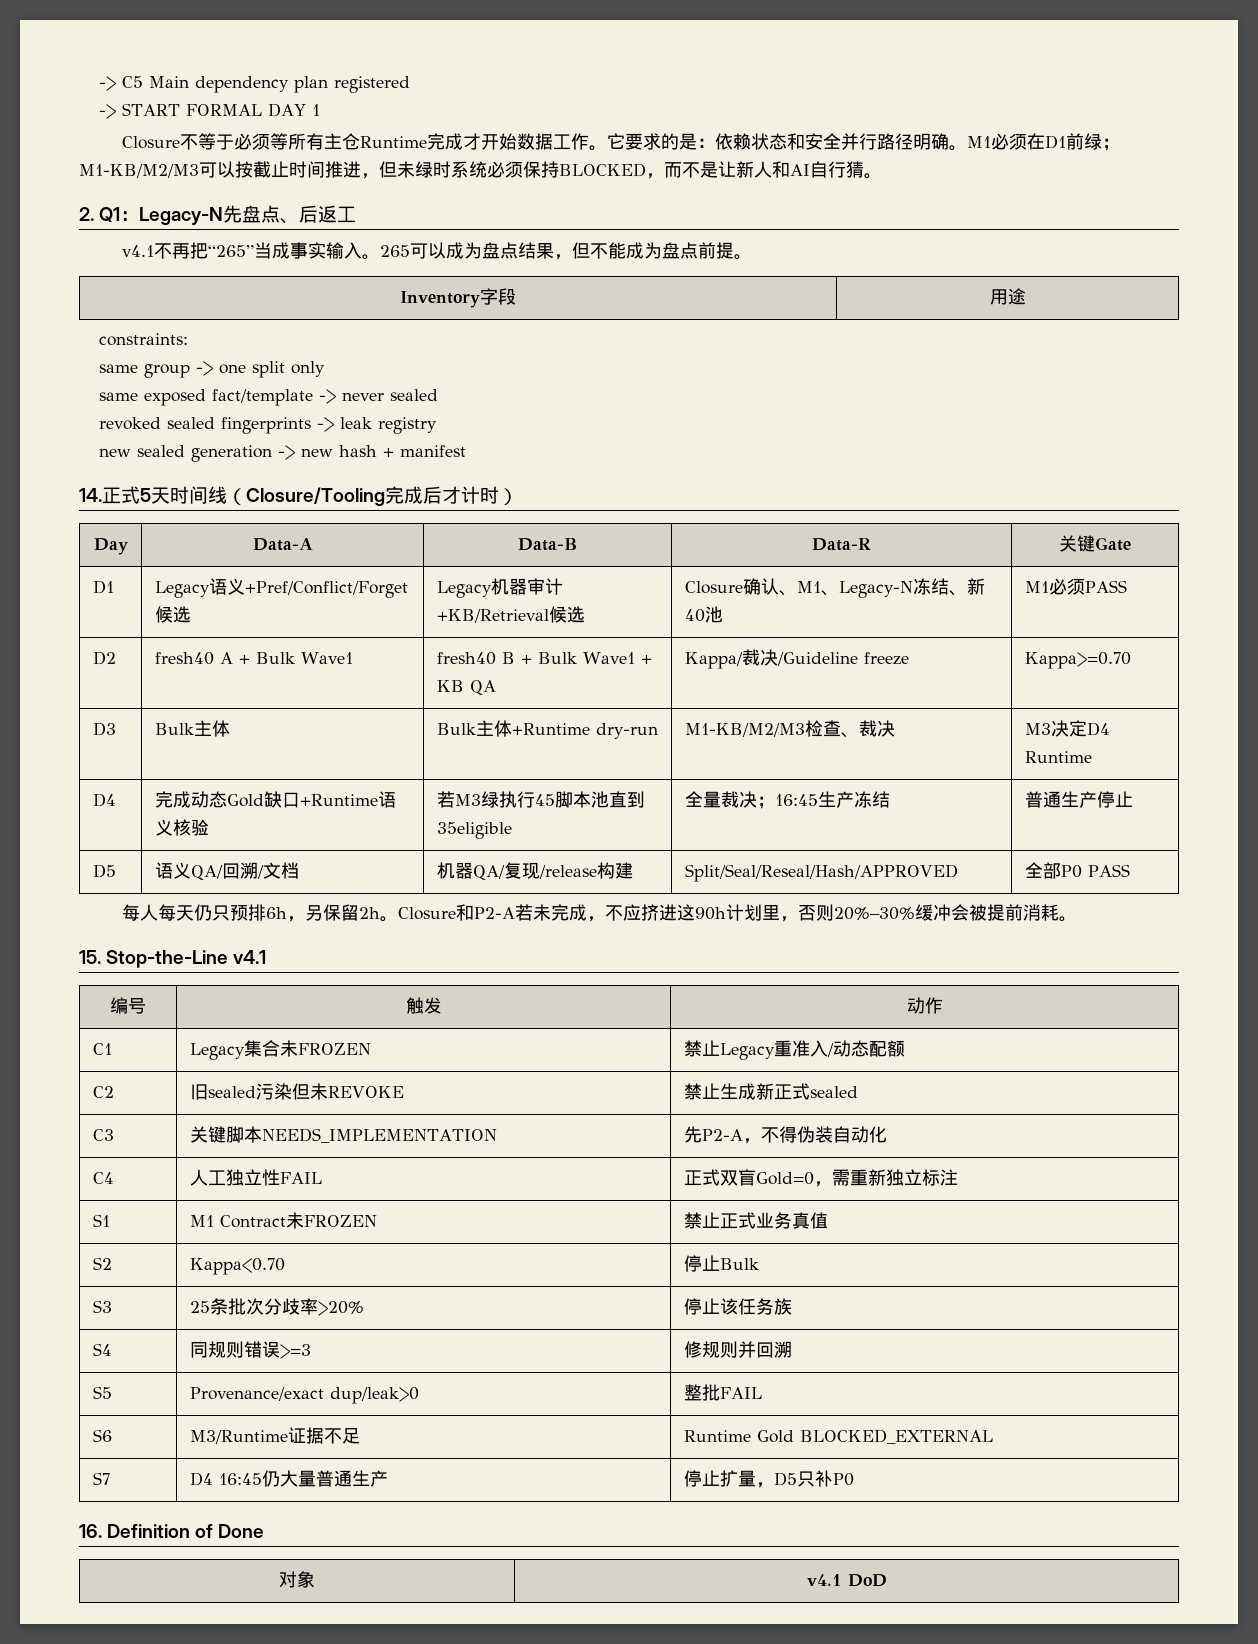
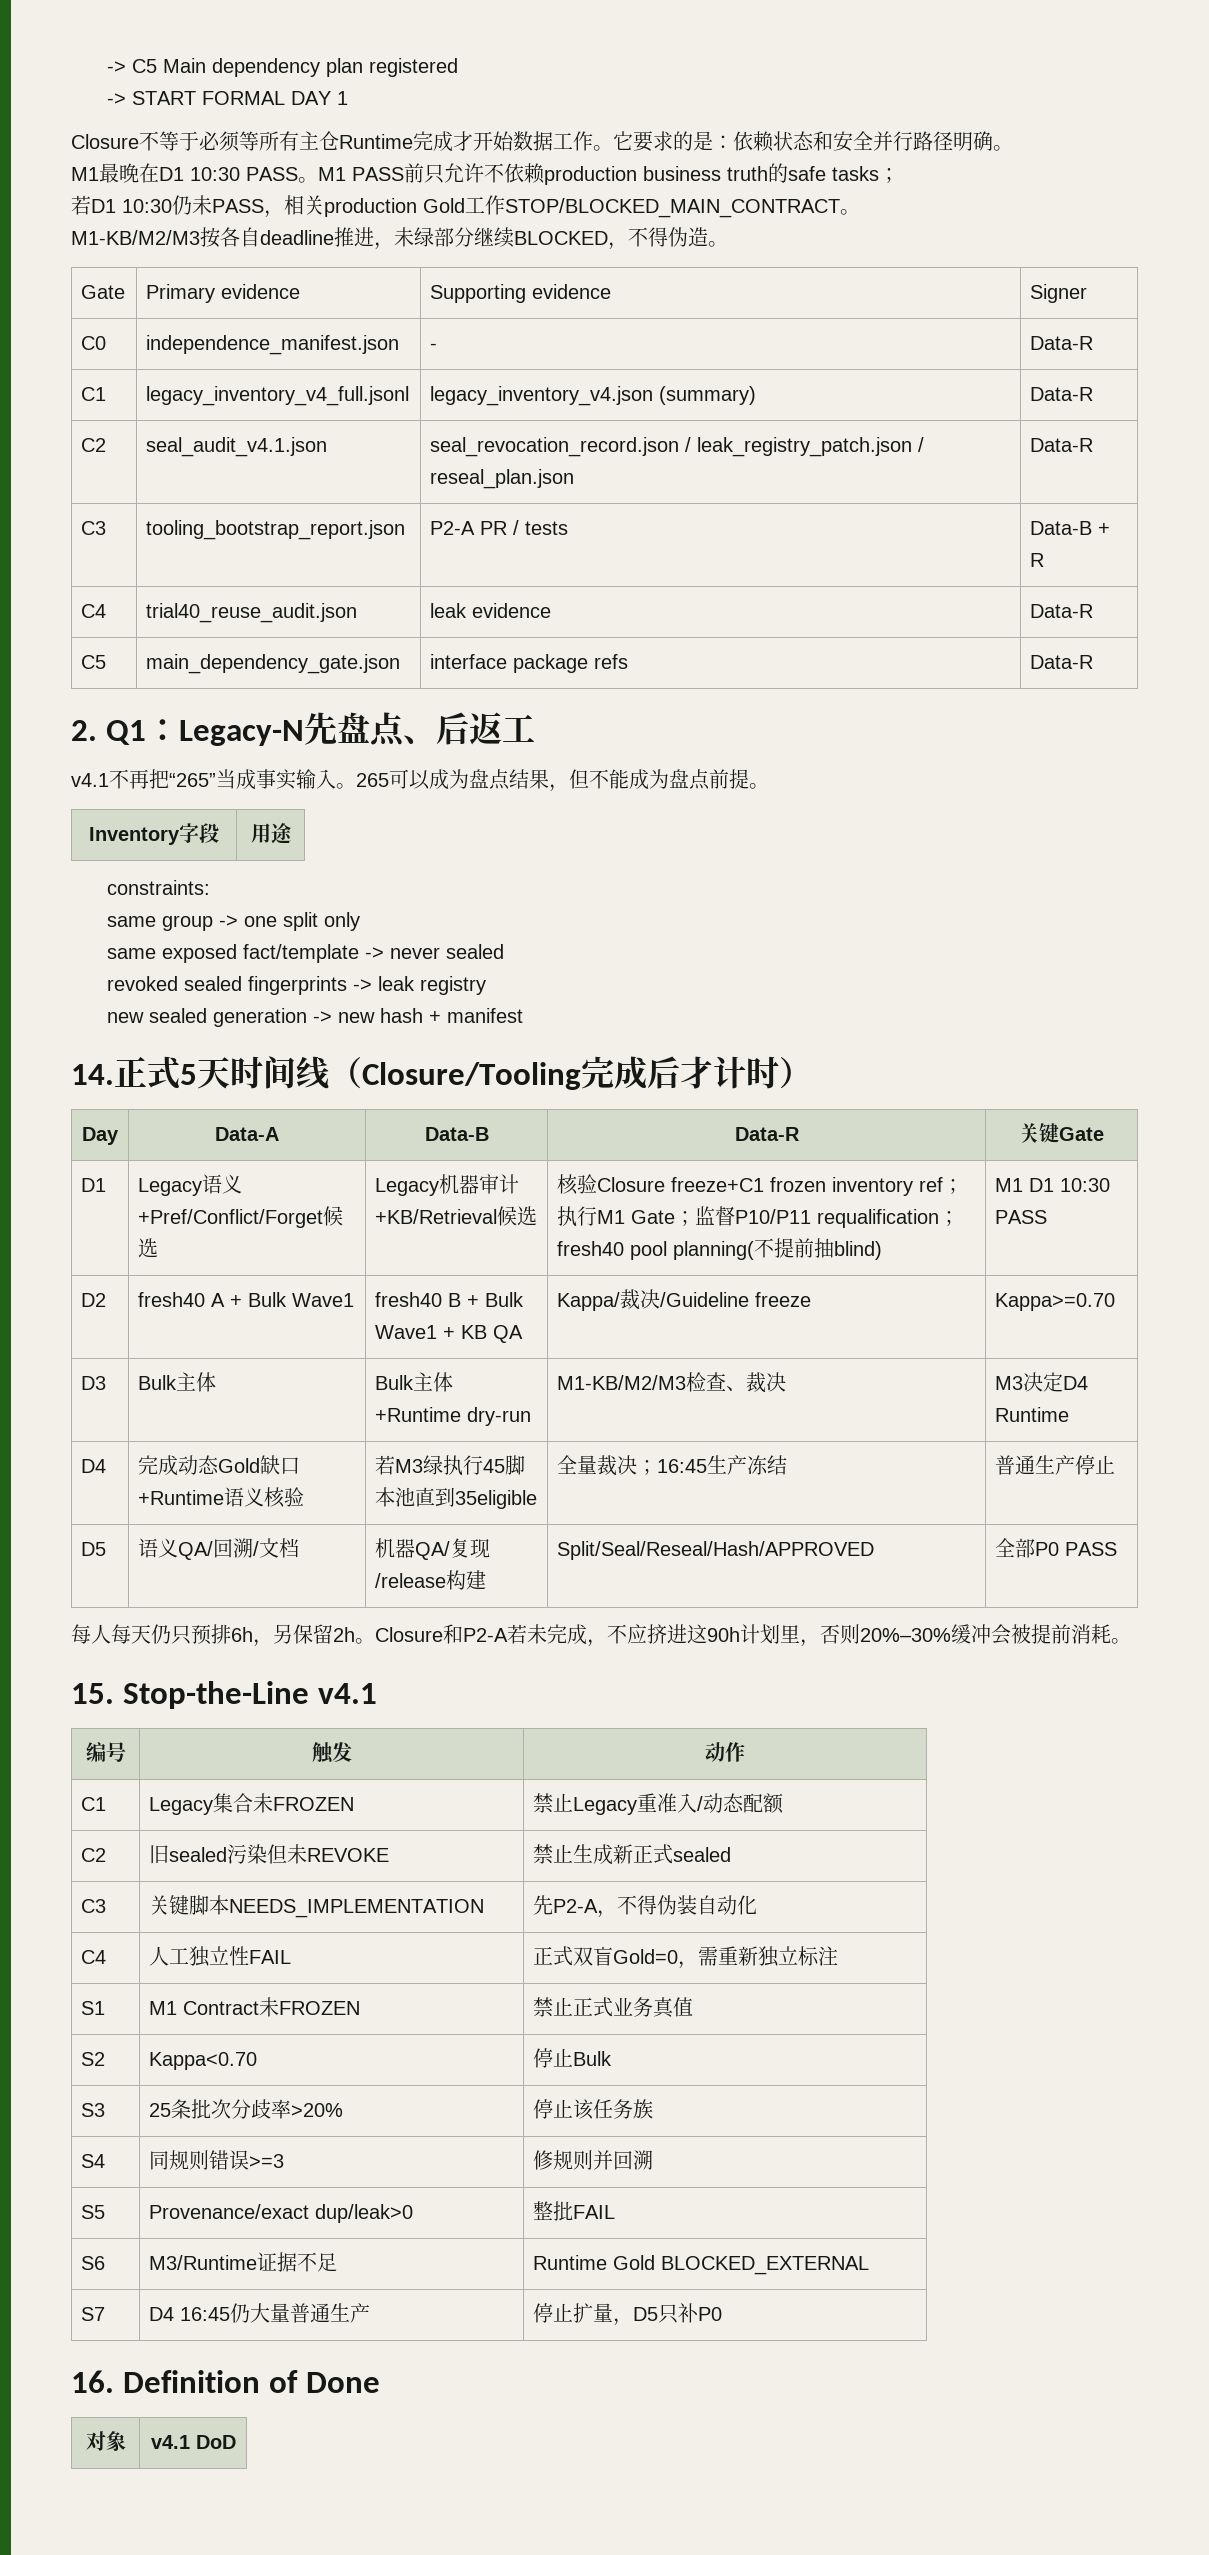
- 它要求的是：依赖状态和安全并行路径明确。M1必须在D1前绿；M1-KB/M2/M3可以按截止时间推进，但未绿时系统必须保持BLOCKED，而不是让新人和AI自行猜。
+ 它要求的是：依赖状态和安全并行路径明确。
+ M1最晚在D1 10:30 PASS。M1 PASS前只允许不依赖production business truth的safe tasks；
+ 若D1 10:30仍未PASS，相关production Gold工作STOP/BLOCKED_MAIN_CONTRACT。
+ M1-KB/M2/M3按各自deadline推进，未绿部分继续BLOCKED，不得伪造。
+ Gate | Primary evidence | Supporting evidence | Signer
+ C0 | independence_manifest.json | - | Data-R
+ C1 | legacy_inventory_v4_full.jsonl | legacy_inventory_v4.json (summary) | Data-R
+ C2 | seal_audit_v4.1.json | seal_revocation_record.json / leak_registry_patch.json / reseal_plan.json | Data-R
+ C3 | tooling_bootstrap_report.json | P2-A PR / tests | Data-B + R
+ C4 | trial40_reuse_audit.json | leak evidence | Data-R
+ C5 | main_dependency_gate.json | interface package refs | Data-R
- D1 | Legacy语义+Pref/Conflict/Forget候选 | Legacy机器审计+KB/Retrieval候选 | Closure确认、M1、Legacy-N冻结、新40池 | M1必须PASS
+ D1 | Legacy语义+Pref/Conflict/Forget候选 | Legacy机器审计+KB/Retrieval候选 | 核验Closure freeze+C1 frozen inventory ref；执行M1 Gate；监督P10/P11 requalification；fresh40 pool planning(不提前抽blind) | M1 D1 10:30 PASS

